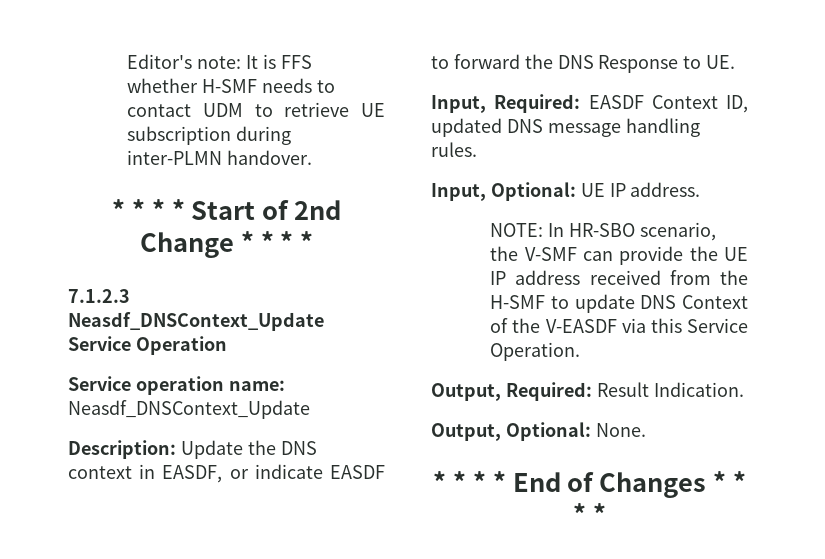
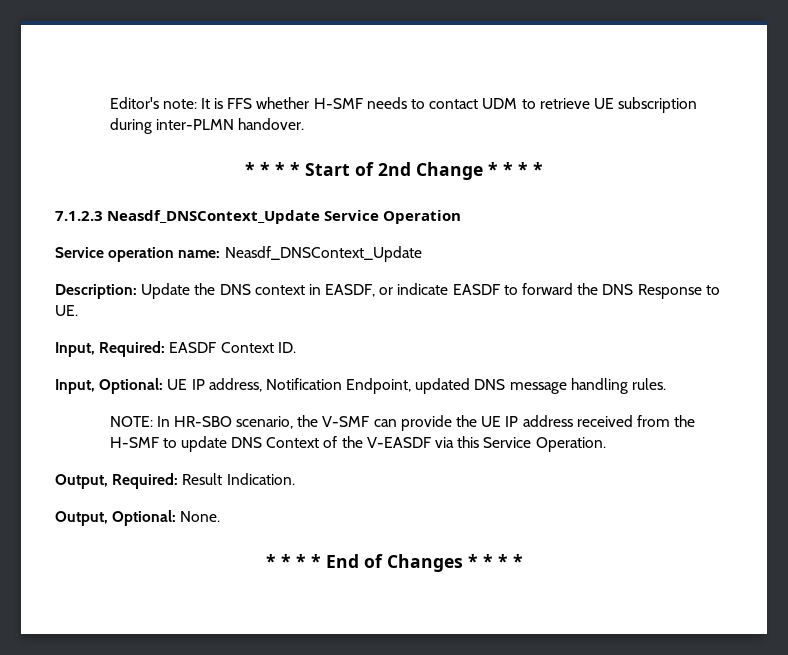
- Input, Required: EASDF Context ID, updated DNS message handling rules.
+ Input, Required: EASDF Context ID.
+ Input, Optional: UE IP address, Notification Endpoint, updated DNS message handling rules.
- Input, Optional: UE IP address.

